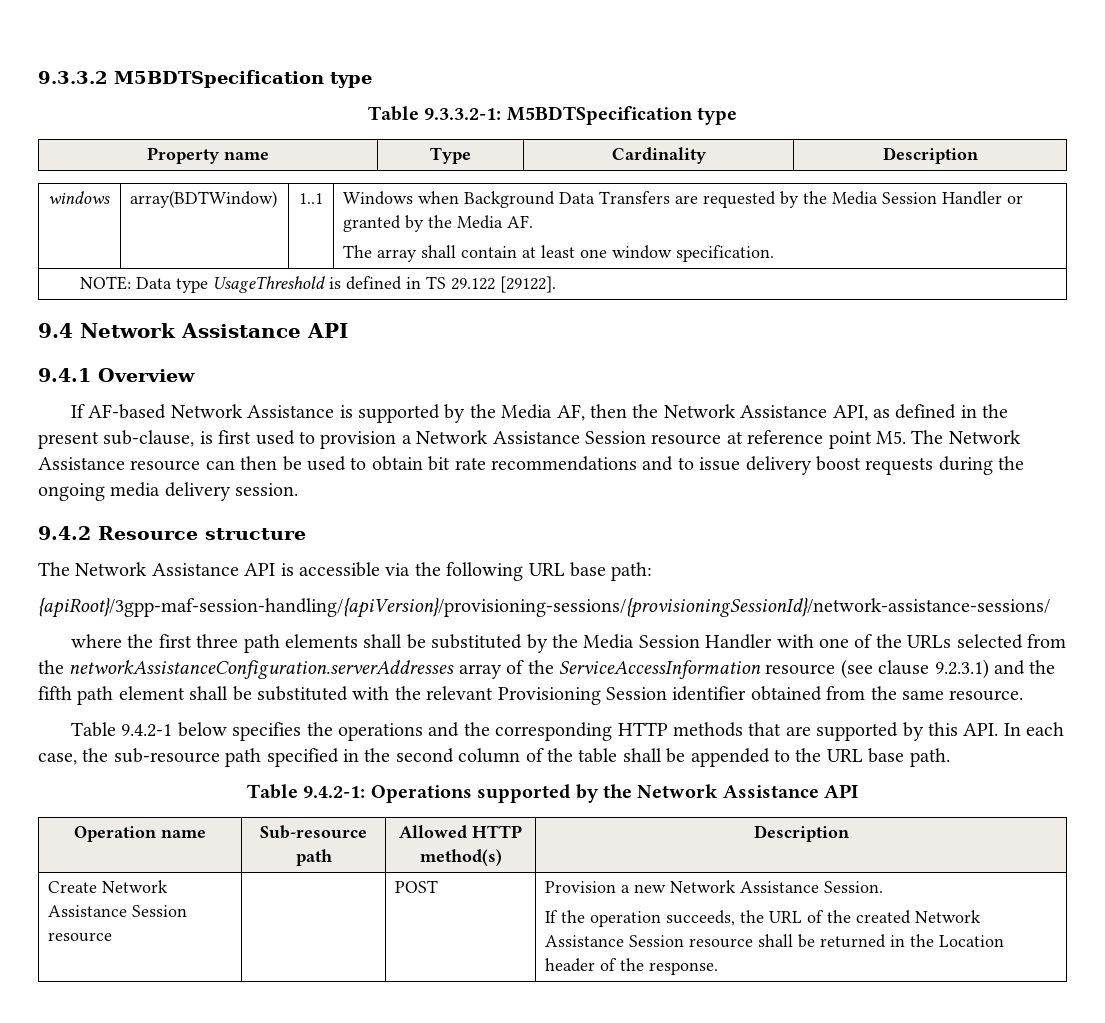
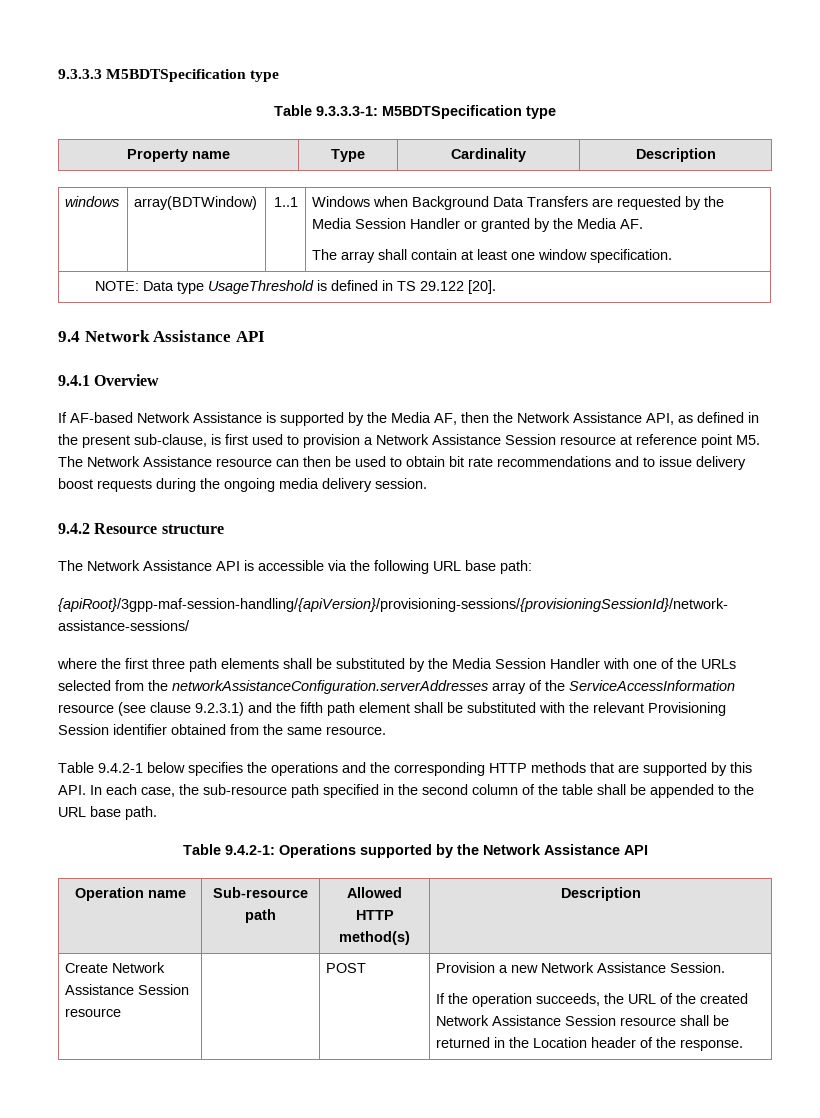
- 9.3.3.2 M5BDTSpecification type
+ 9.3.3.3 M5BDTSpecification type
- Table 9.3.3.2-1: M5BDTSpecification type
+ Table 9.3.3.3-1: M5BDTSpecification type
- NOTE: Data type UsageThreshold is defined in TS 29.122 [29122].
+ NOTE: Data type UsageThreshold is defined in TS 29.122 [20].

